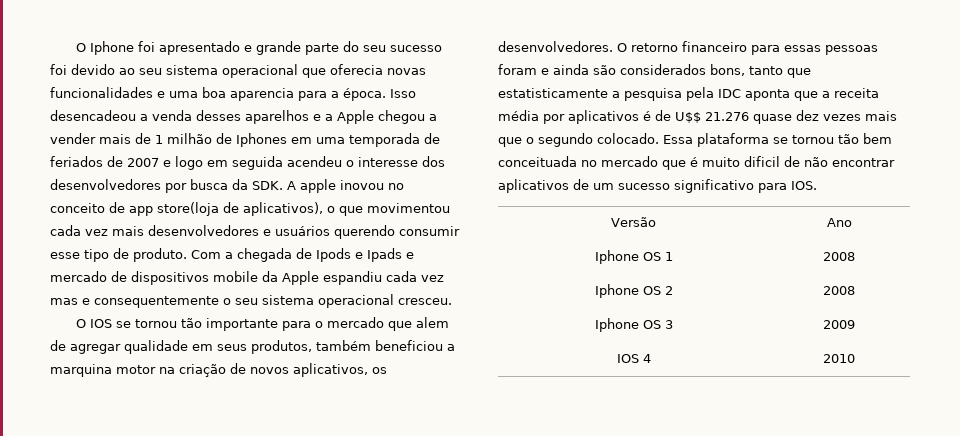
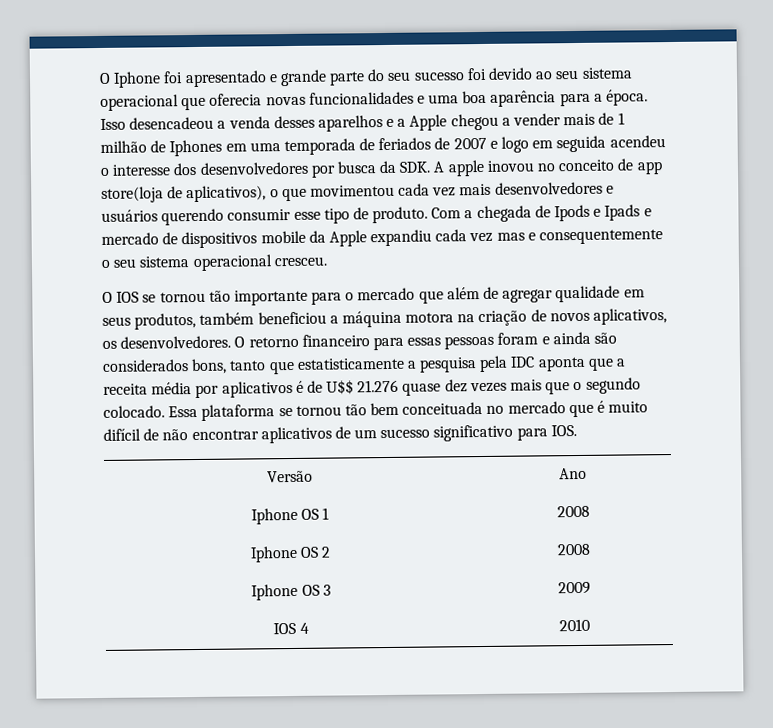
- O Iphone foi apresentado e grande parte do seu sucesso foi devido ao seu sistema operacional que oferecia novas funcionalidades e uma boa aparencia para a época.
+ O Iphone foi apresentado e grande parte do seu sucesso foi devido ao seu sistema operacional que oferecia novas funcionalidades e uma boa aparência para a época.
- Com a chegada de Ipods e Ipads e mercado de dispositivos mobile da Apple espandiu cada vez mas e consequentemente o seu sistema operacional cresceu.
+ Com a chegada de Ipods e Ipads e mercado de dispositivos mobile da Apple expandiu cada vez mas e consequentemente o seu sistema operacional cresceu.
- O IOS se tornou tão importante para o mercado que alem de agregar qualidade em seus produtos, também beneficiou a marquina motor na criação de novos aplicativos, os desenvolvedores.
+ O IOS se tornou tão importante para o mercado que além de agregar qualidade em seus produtos, também beneficiou a máquina motora na criação de novos aplicativos, os desenvolvedores.
- Essa plataforma se tornou tão bem conceituada no mercado que é muito dificil de não encontrar aplicativos de um sucesso significativo para IOS.
+ Essa plataforma se tornou tão bem conceituada no mercado que é muito difícil de não encontrar aplicativos de um sucesso significativo para IOS.

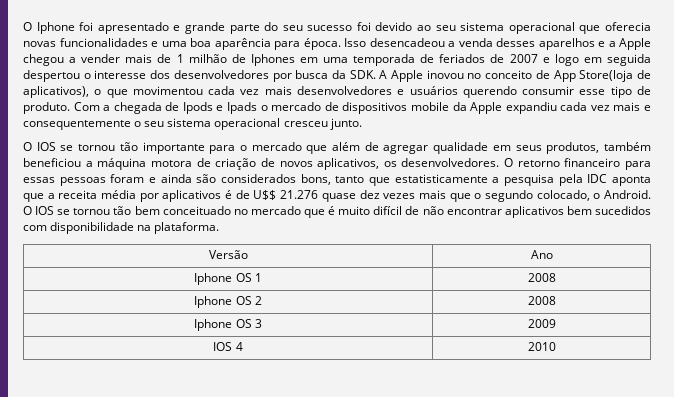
- O Iphone foi apresentado e grande parte do seu sucesso foi devido ao seu sistema operacional que oferecia novas funcionalidades e uma boa aparência para a época.
+ O Iphone foi apresentado e grande parte do seu sucesso foi devido ao seu sistema operacional que oferecia novas funcionalidades e uma boa aparência para época.
- Isso desencadeou a venda desses aparelhos e a Apple chegou a vender mais de 1 milhão de Iphones em uma temporada de feriados de 2007 e logo em seguida acendeu o interesse dos desenvolvedores por busca da SDK. A apple inovou no conceito de app store(loja de aplicativos), o que movimentou cada vez mais desenvolvedores e usuários querendo consumir esse tipo de produto.
+ Isso desencadeou a venda desses aparelhos e a Apple chegou a vender mais de 1 milhão de Iphones em uma temporada de feriados de 2007 e logo em seguida despertou o interesse dos desenvolvedores por busca da SDK. A Apple inovou no conceito de App Store(loja de aplicativos), o que movimentou cada vez mais desenvolvedores e usuários querendo consumir esse tipo de produto.
- Com a chegada de Ipods e Ipads e mercado de dispositivos mobile da Apple expandiu cada vez mas e consequentemente o seu sistema operacional cresceu.
+ Com a chegada de Ipods e Ipads o mercado de dispositivos mobile da Apple expandiu cada vez mais e consequentemente o seu sistema operacional cresceu junto.
- O IOS se tornou tão importante para o mercado que além de agregar qualidade em seus produtos, também beneficiou a máquina motora na criação de novos aplicativos, os desenvolvedores.
+ O IOS se tornou tão importante para o mercado que além de agregar qualidade em seus produtos, também beneficiou a máquina motora de criação de novos aplicativos, os desenvolvedores.
- O retorno financeiro para essas pessoas foram e ainda são considerados bons, tanto que estatisticamente a pesquisa pela IDC aponta que a receita média por aplicativos é de U$$ 21.276 quase dez vezes mais que o segundo colocado. Essa plataforma se tornou tão bem conceituada no mercado que é muito difícil de não encontrar aplicativos de um sucesso significativo para IOS.
+ O retorno financeiro para essas pessoas foram e ainda são considerados bons, tanto que estatisticamente a pesquisa pela IDC aponta que a receita média por aplicativos é de U$$ 21.276 quase dez vezes mais que o segundo colocado, o Android. O IOS se tornou tão bem conceituado no mercado que é muito difícil de não encontrar aplicativos bem sucedidos com disponibilidade na plataforma.

